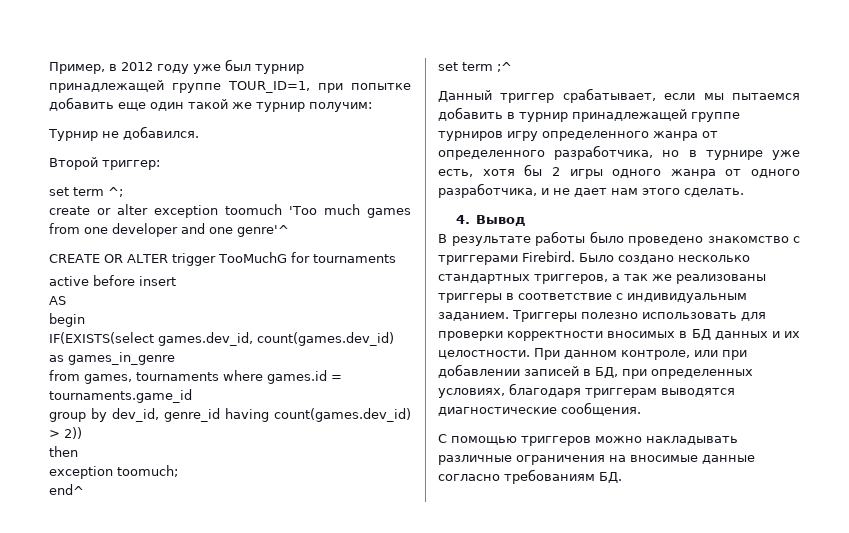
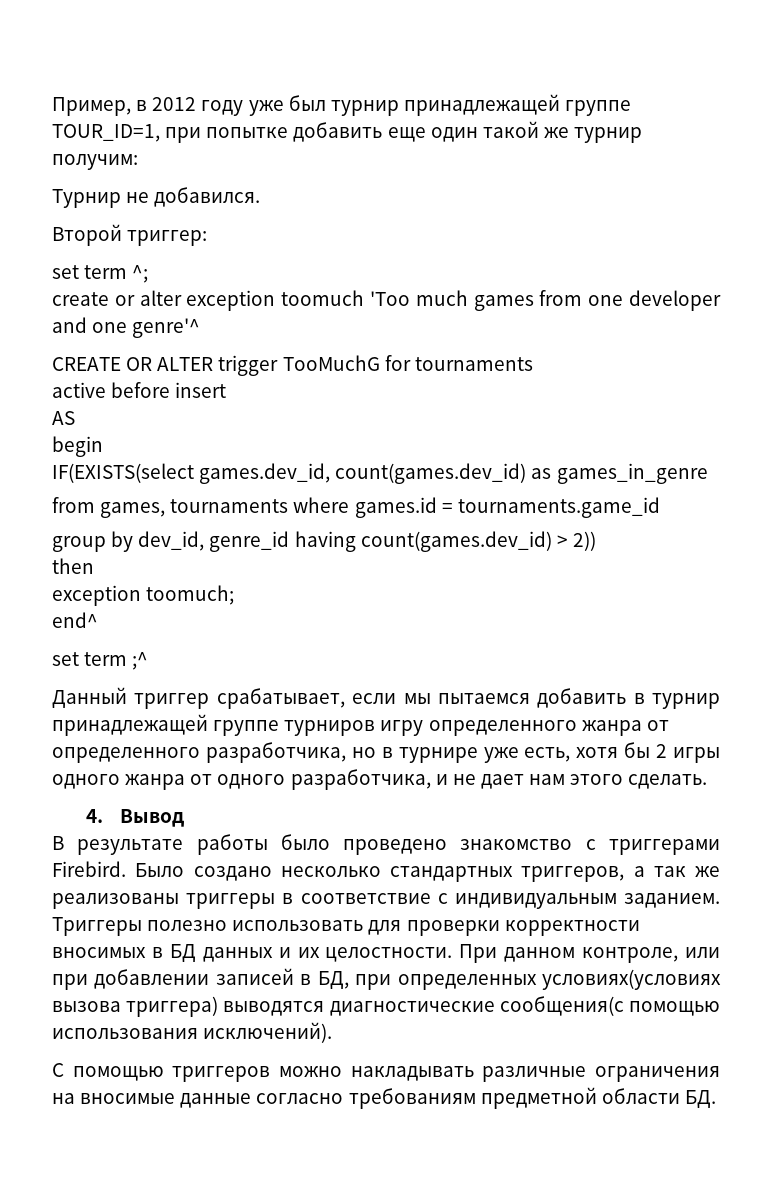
- При данном контроле, или при добавлении записей в БД, при определенных условиях, благодаря триггерам выводятся диагностические сообщения.
+ При данном контроле, или при добавлении записей в БД, при определенных условиях(условиях вызова триггера) выводятся диагностические сообщения(с помощью использования исключений).
- С помощью триггеров можно накладывать различные ограничения на вносимые данные согласно требованиям БД.
+ С помощью триггеров можно накладывать различные ограничения на вносимые данные согласно требованиям предметной области БД.

